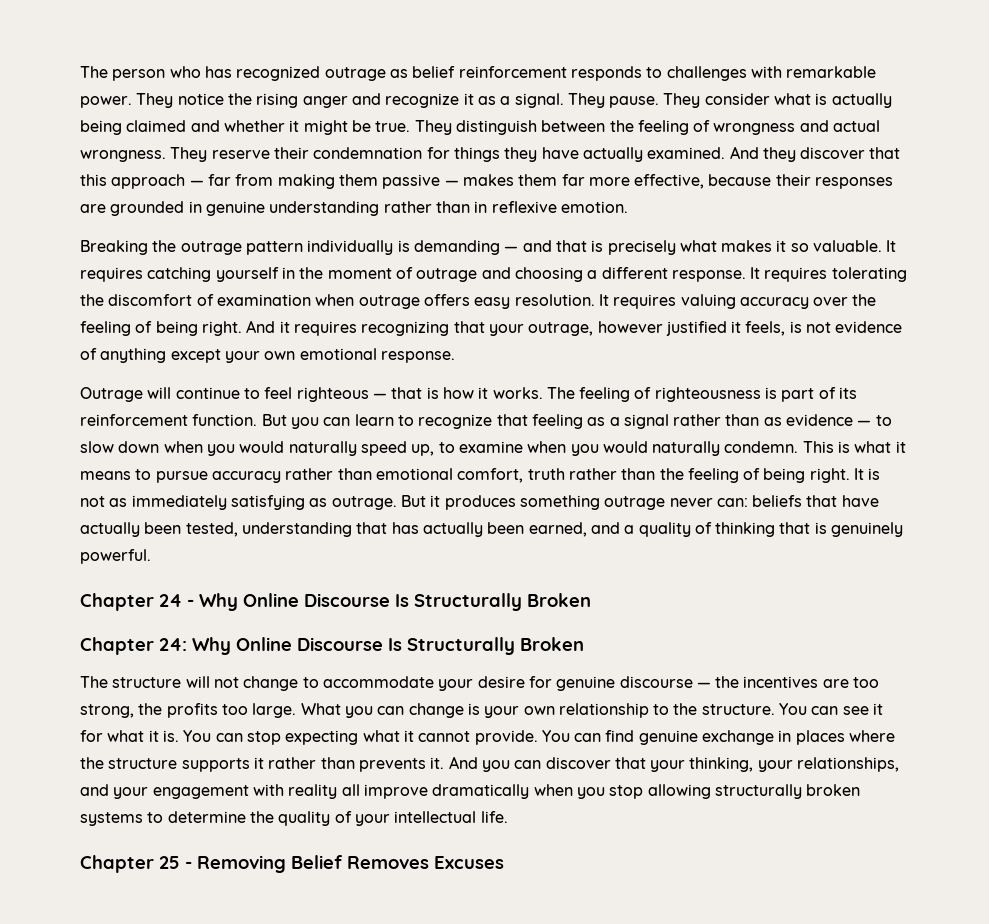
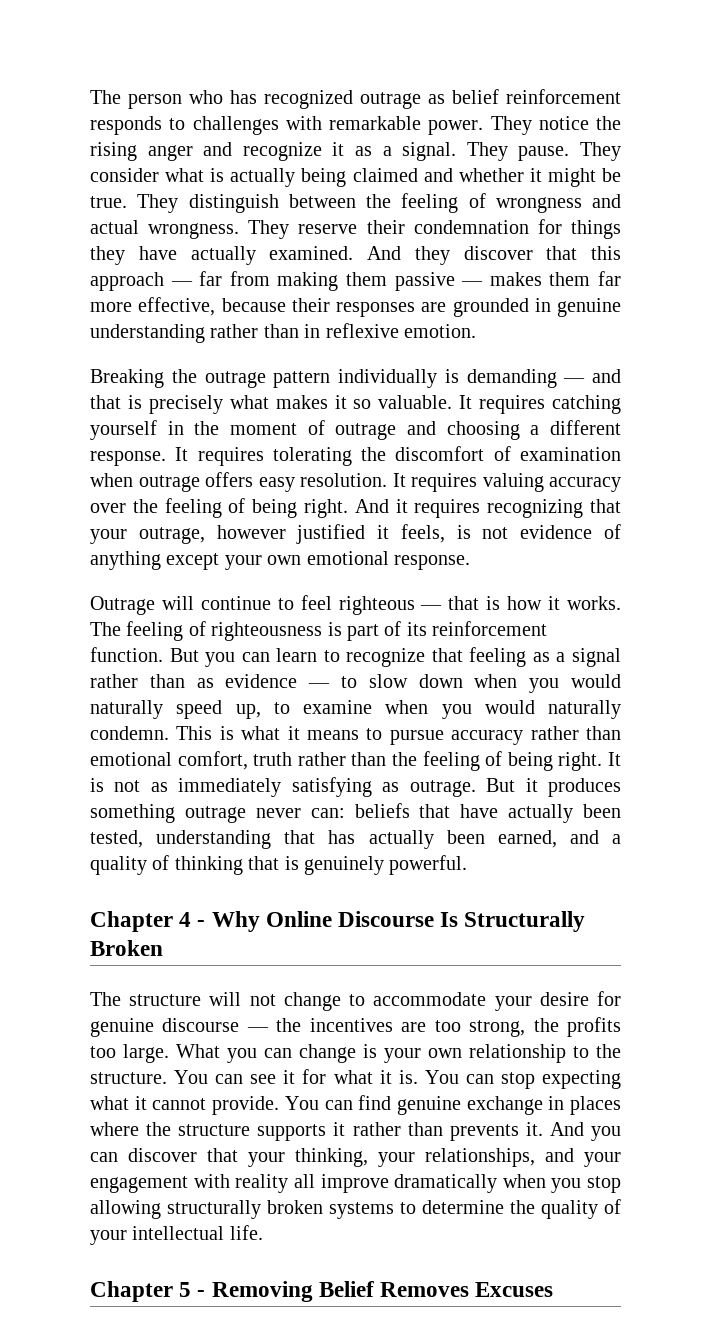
- Chapter 24 - Why Online Discourse Is Structurally Broken
+ Chapter 4 - Why Online Discourse Is Structurally Broken
- Chapter 24: Why Online Discourse Is Structurally Broken
- Chapter 25 - Removing Belief Removes Excuses
+ Chapter 5 - Removing Belief Removes Excuses

